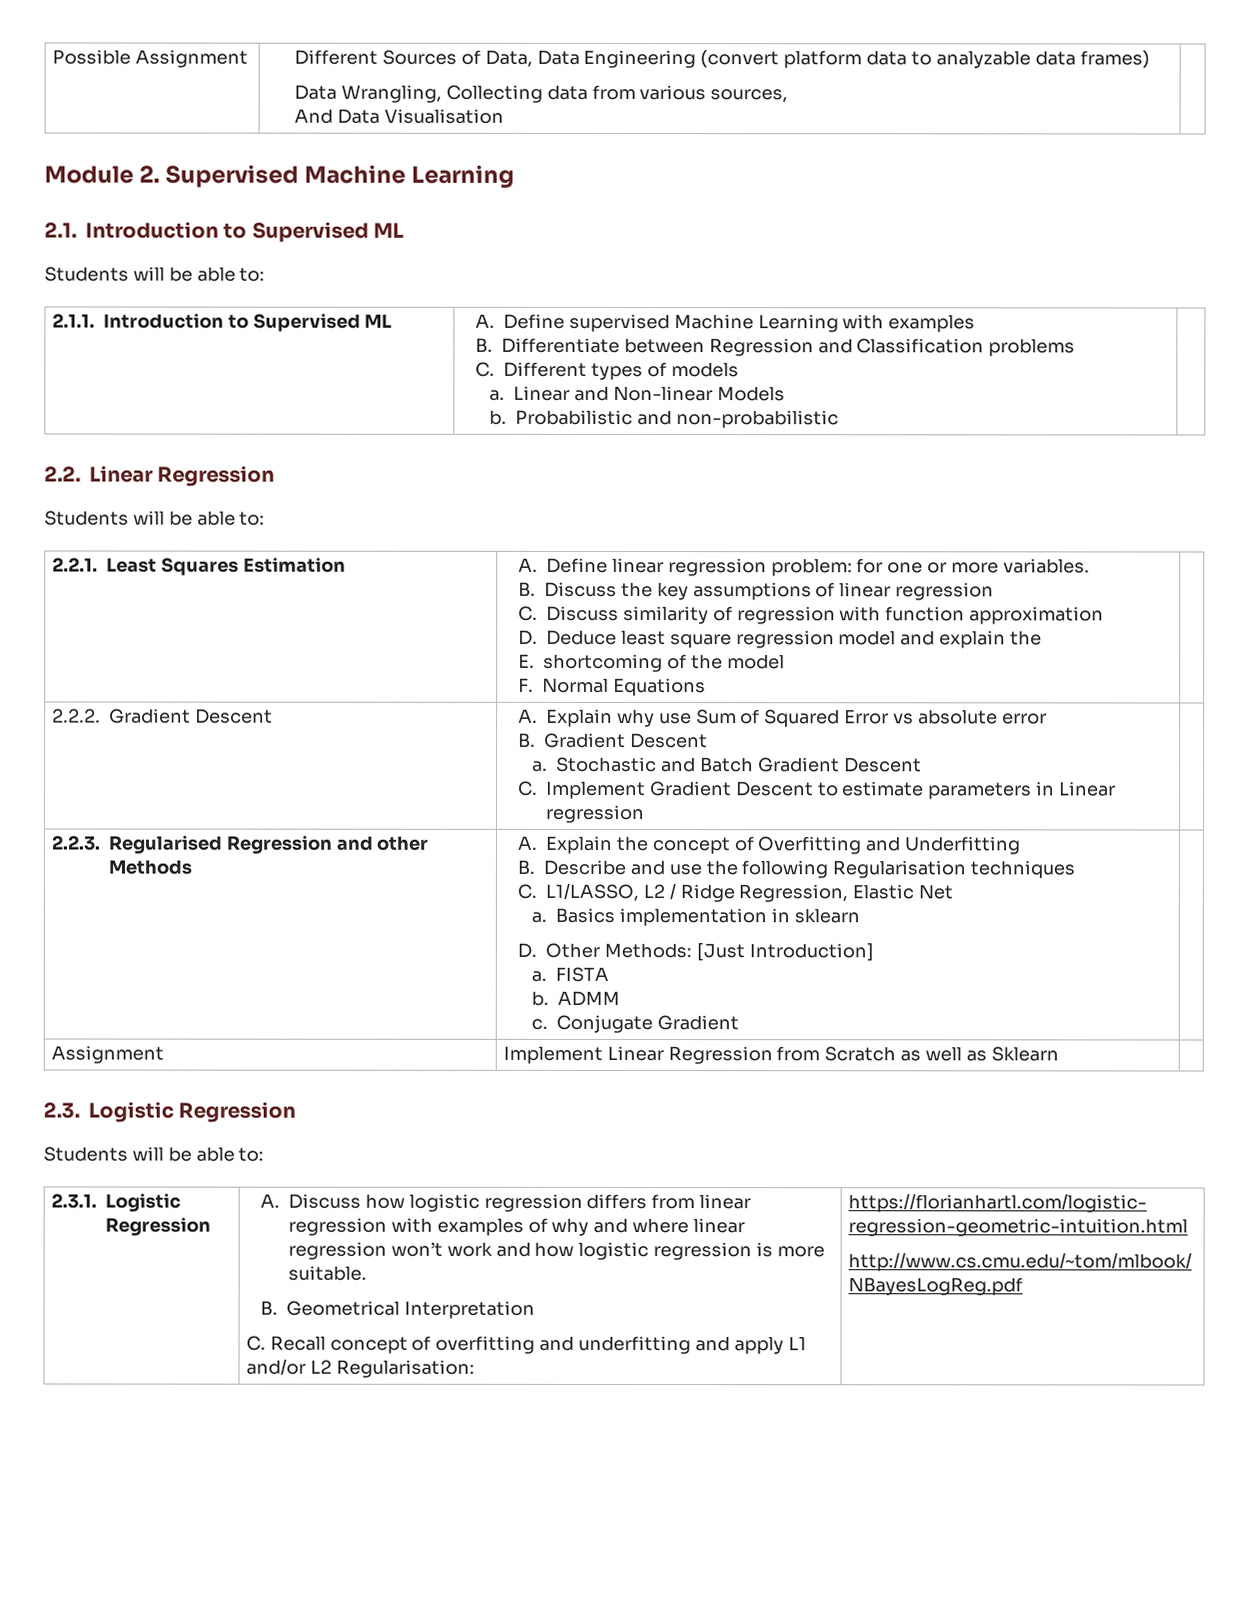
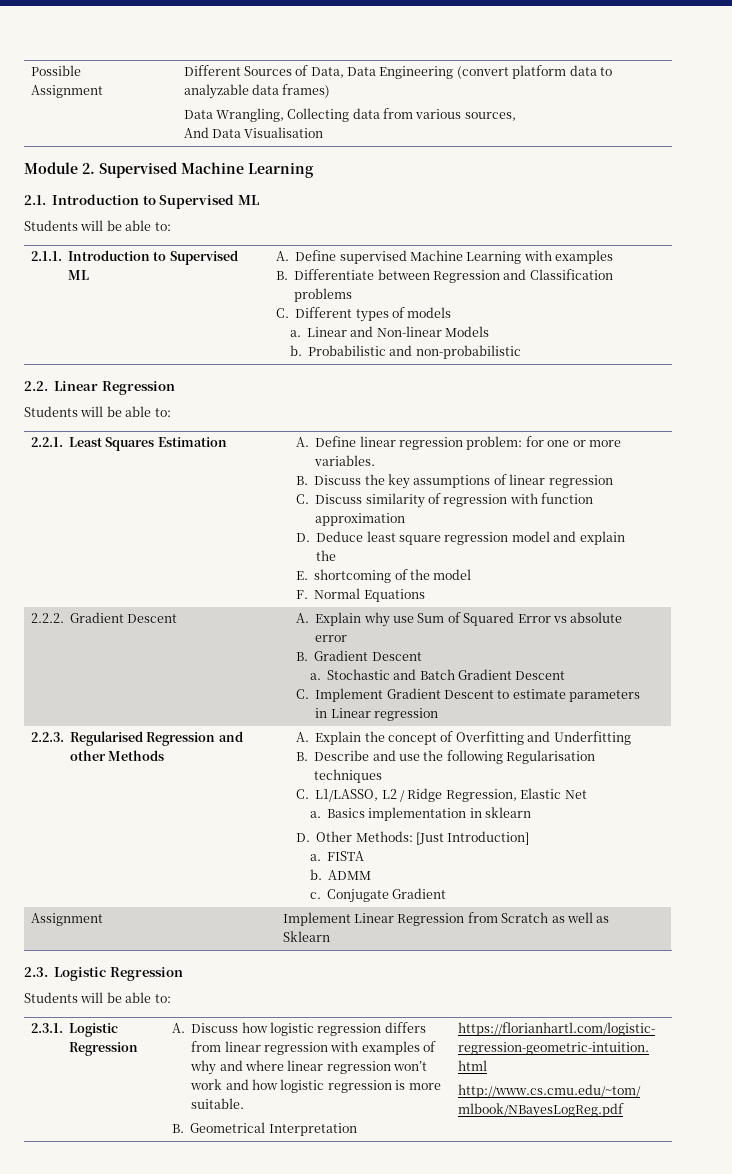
- C. Recall concept of overfitting and underfitting and apply L1 and/or L2 Regularisation:

